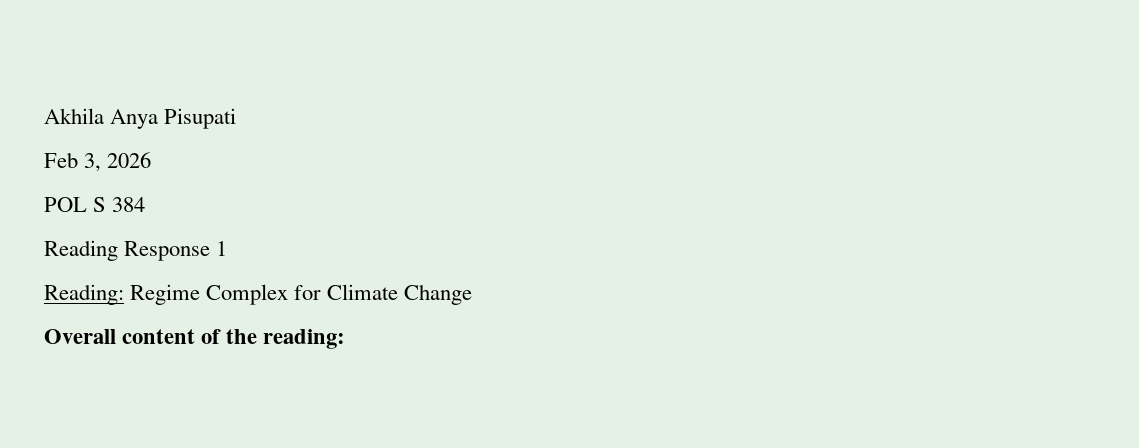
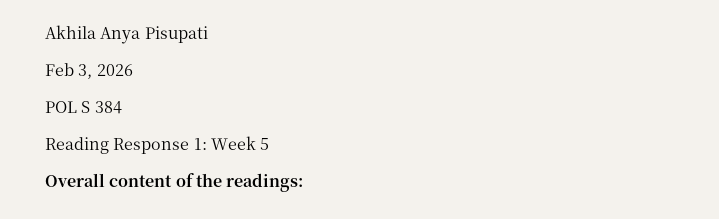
- Reading Response 1
- Reading: Regime Complex for Climate Change
+ Reading Response 1: Week 5
- Overall content of the reading:
+ Overall content of the readings:

